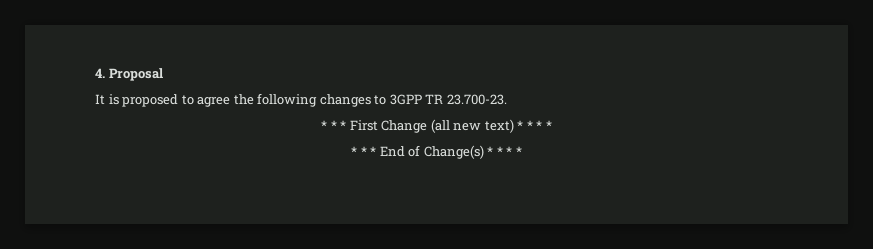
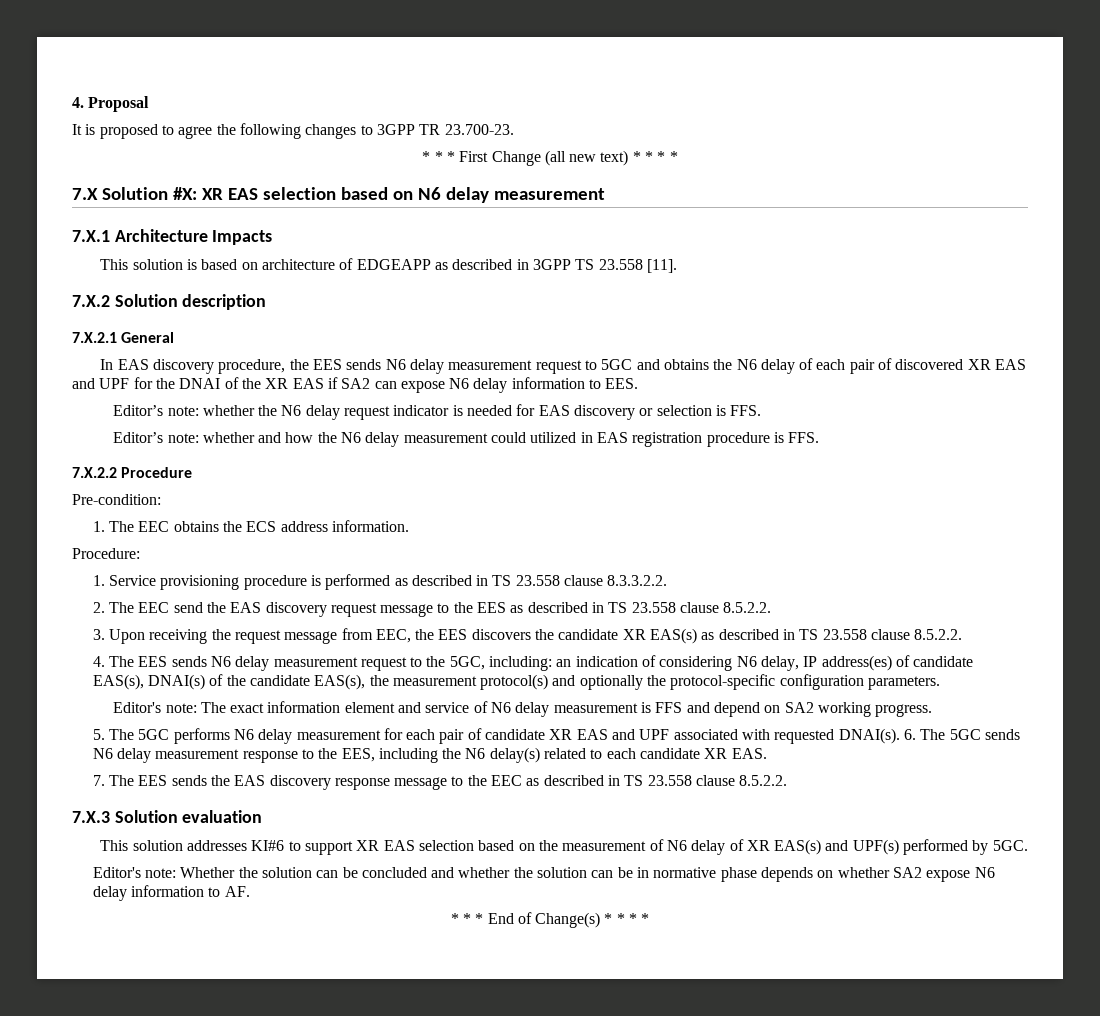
+ 7.X Solution #X: XR EAS selection based on N6 delay measurement
+ 7.X.1 Architecture Impacts
+ This solution is based on architecture of EDGEAPP as described in 3GPP TS 23.558 [11].
+ 7.X.2 Solution description
+ 7.X.2.1 General
+ In EAS discovery procedure, the EES sends N6 delay measurement request to 5GC and obtains the N6 delay of each pair of discovered XR EAS and UPF for the DNAI of the XR EAS if SA2 can expose N6 delay information to EES.
+ Editor’s note: whether the N6 delay request indicator is needed for EAS discovery or selection is FFS.
+ Editor’s note: whether and how the N6 delay measurement could utilized in EAS registration procedure is FFS.
+ 7.X.2.2 Procedure
+ Pre-condition:
+ 1. The EEC obtains the ECS address information.
+ Procedure:
+ 1. Service provisioning procedure is performed as described in TS 23.558 clause 8.3.3.2.2.
+ 2. The EEC send the EAS discovery request message to the EES as described in TS 23.558 clause 8.5.2.2.
+ 3. Upon receiving the request message from EEC, the EES discovers the candidate XR EAS(s) as described in TS 23.558 clause 8.5.2.2.
+ 4. The EES sends N6 delay measurement request to the 5GC, including: an indication of considering N6 delay, IP address(es) of candidate EAS(s), DNAI(s) of the candidate EAS(s), the measurement protocol(s) and optionally the protocol-specific configuration parameters.
+ Editor's note: The exact information element and service of N6 delay measurement is FFS and depend on SA2 working progress.
+ 5. The 5GC performs N6 delay measurement for each pair of candidate XR EAS and UPF associated with requested DNAI(s). 6. The 5GC sends N6 delay measurement response to the EES, including the N6 delay(s) related to each candidate XR EAS.
+ 7. The EES sends the EAS discovery response message to the EEC as described in TS 23.558 clause 8.5.2.2.
+ 7.X.3 Solution evaluation
+ This solution addresses KI#6 to support XR EAS selection based on the measurement of N6 delay of XR EAS(s) and UPF(s) performed by 5GC.
+ Editor's note: Whether the solution can be concluded and whether the solution can be in normative phase depends on whether SA2 expose N6 delay information to AF.

